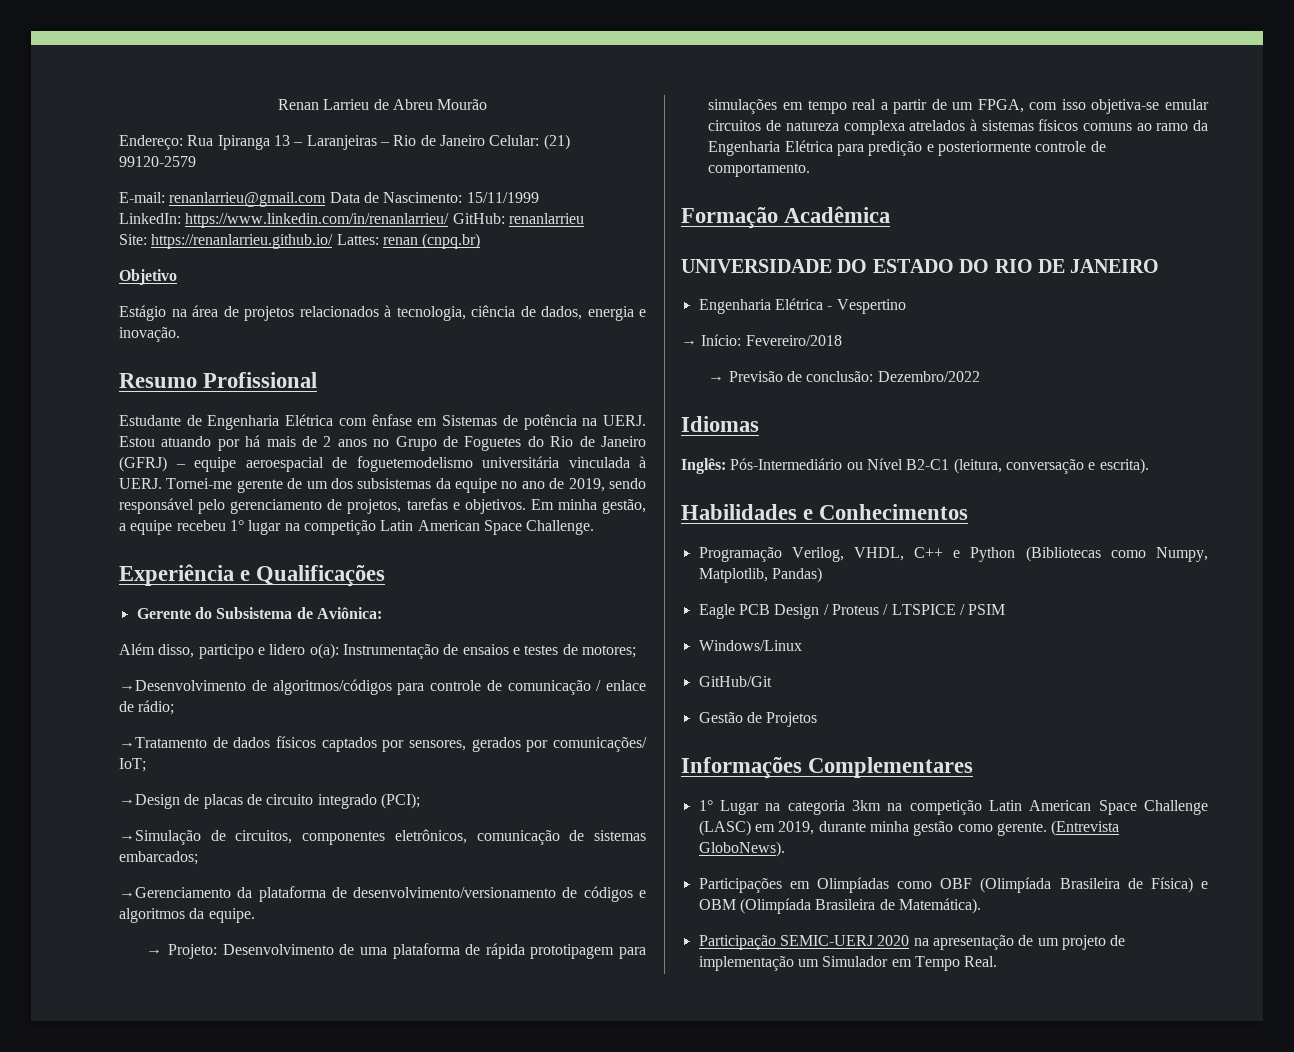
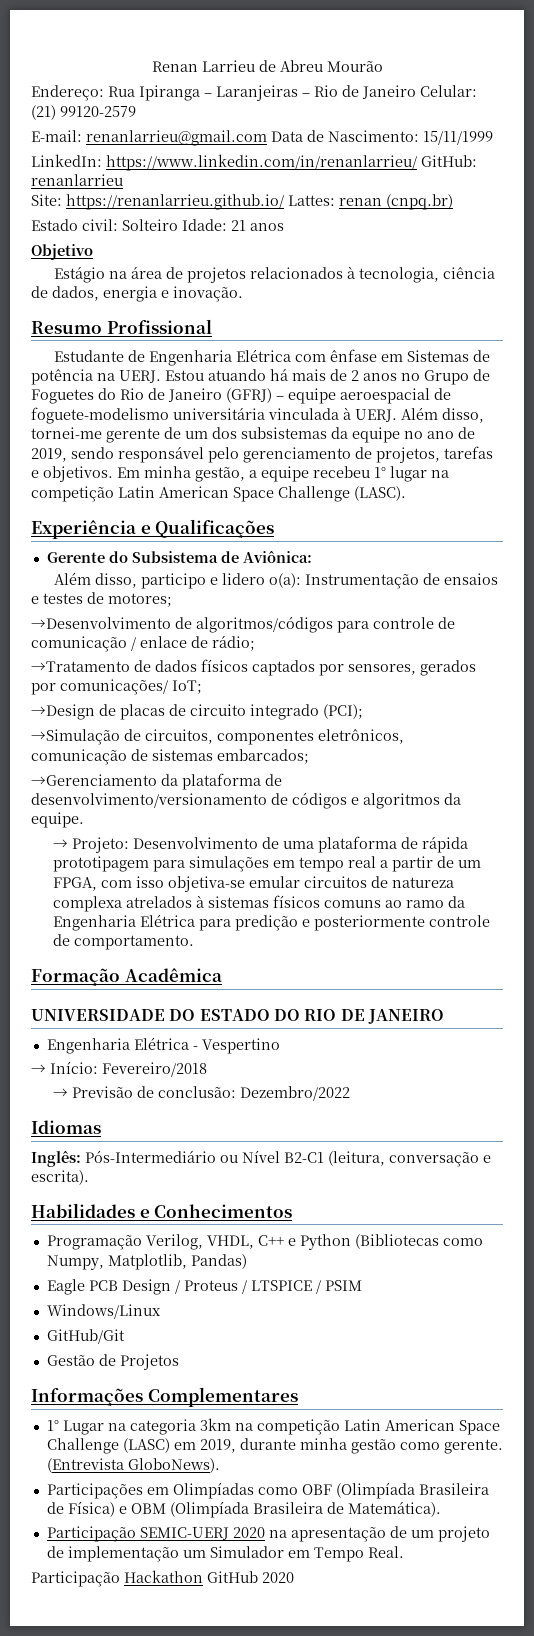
- Endereço: Rua Ipiranga 13 – Laranjeiras – Rio de Janeiro Celular: (21) 99120-2579
+ Endereço: Rua Ipiranga – Laranjeiras – Rio de Janeiro Celular: (21) 99120-2579
+ Estado civil: Solteiro Idade: 21 anos
- Estou atuando por há mais de 2 anos no Grupo de Foguetes do Rio de Janeiro (GFRJ) – equipe aeroespacial de foguetemodelismo universitária vinculada à UERJ.
+ Estou atuando há mais de 2 anos no Grupo de Foguetes do Rio de Janeiro (GFRJ) – equipe aeroespacial de foguete-modelismo universitária vinculada à UERJ.
- Tornei-me gerente de um dos subsistemas da equipe no ano de 2019, sendo responsável pelo gerenciamento de projetos, tarefas e objetivos.
+ Além disso, tornei-me gerente de um dos subsistemas da equipe no ano de 2019, sendo responsável pelo gerenciamento de projetos, tarefas e objetivos.
- Em minha gestão, a equipe recebeu 1° lugar na competição Latin American Space Challenge.
+ Em minha gestão, a equipe recebeu 1° lugar na competição Latin American Space Challenge (LASC).
+ Participação Hackathon GitHub 2020

